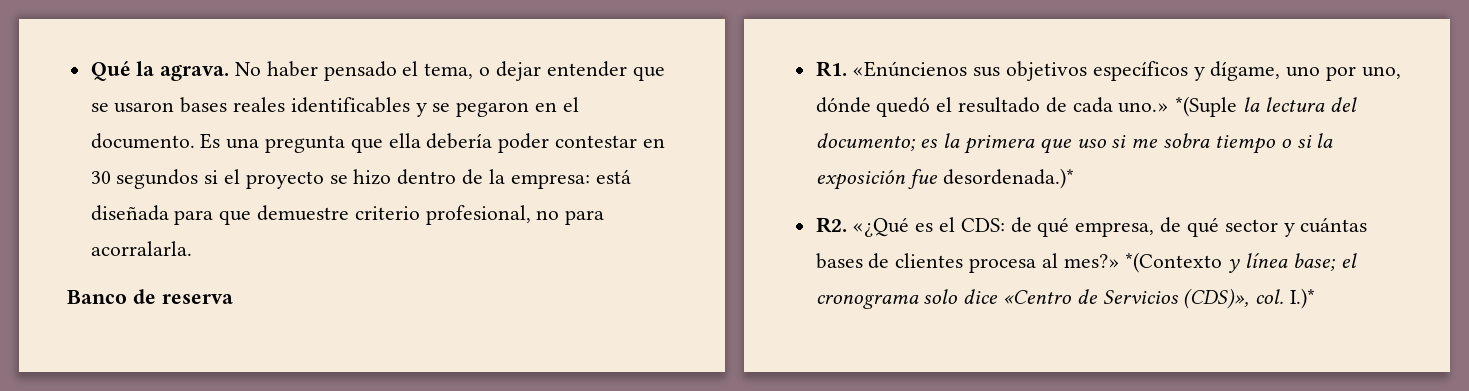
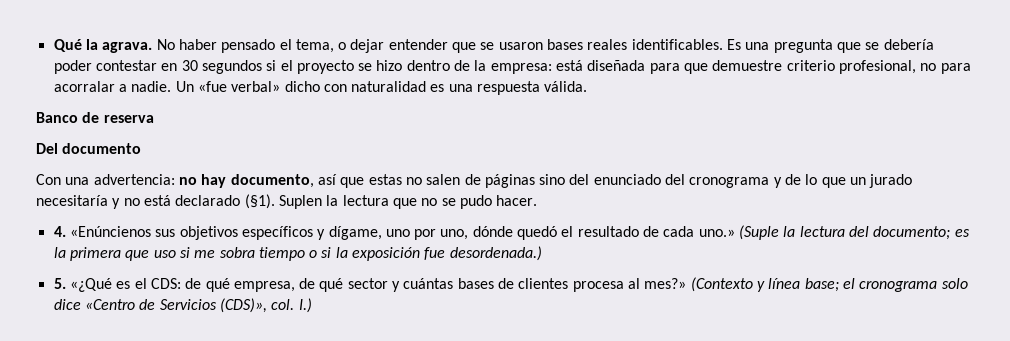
- No haber pensado el tema, o dejar entender que se usaron bases reales identificables y se pegaron en el documento.
+ No haber pensado el tema, o dejar entender que se usaron bases reales identificables.
- Es una pregunta que ella debería poder contestar en 30 segundos si el proyecto se hizo dentro de la empresa: está diseñada para que demuestre criterio profesional, no para acorralarla.
+ Es una pregunta que se debería poder contestar en 30 segundos si el proyecto se hizo dentro de la empresa: está diseñada para que demuestre criterio profesional, no para acorralar a nadie. Un «fue verbal» dicho con naturalidad es una respuesta válida.
  Banco de reserva
- R1. «Enúncienos sus objetivos específicos y dígame, uno por uno, dónde quedó el resultado de cada uno.»
+ Del documento
+ Con una advertencia: no hay documento, así que estas no salen de páginas sino del enunciado del cronograma y de lo que un jurado necesitaría y no está declarado (§1). Suplen la lectura que no se pudo hacer.
+ 4. «Enúncienos sus objetivos específicos y dígame, uno por uno, dónde quedó el resultado de cada uno.»
- *(Suple la lectura del documento; es la primera que uso si me sobra tiempo o si la exposición fue desordenada.)*
- R2. «¿Qué es el CDS: de qué empresa, de qué sector y cuántas bases de clientes procesa al mes?»
+ (Suple la lectura del documento; es la primera que uso si me sobra tiempo o si la exposición fue desordenada.)
+ 5. «¿Qué es el CDS: de qué empresa, de qué sector y cuántas bases de clientes procesa al mes?»
- *(Contexto y línea base; el cronograma solo dice «Centro de Servicios (CDS)», col.
+ (Contexto y línea base; el cronograma solo dice «Centro de Servicios (CDS)», col.
- I.)*
+ I.)

